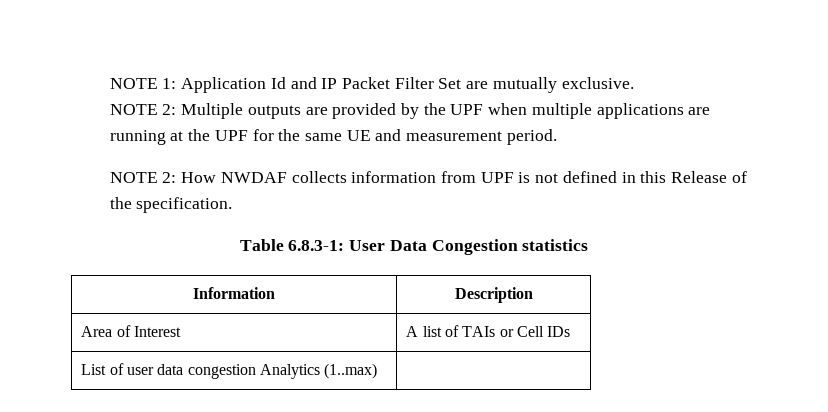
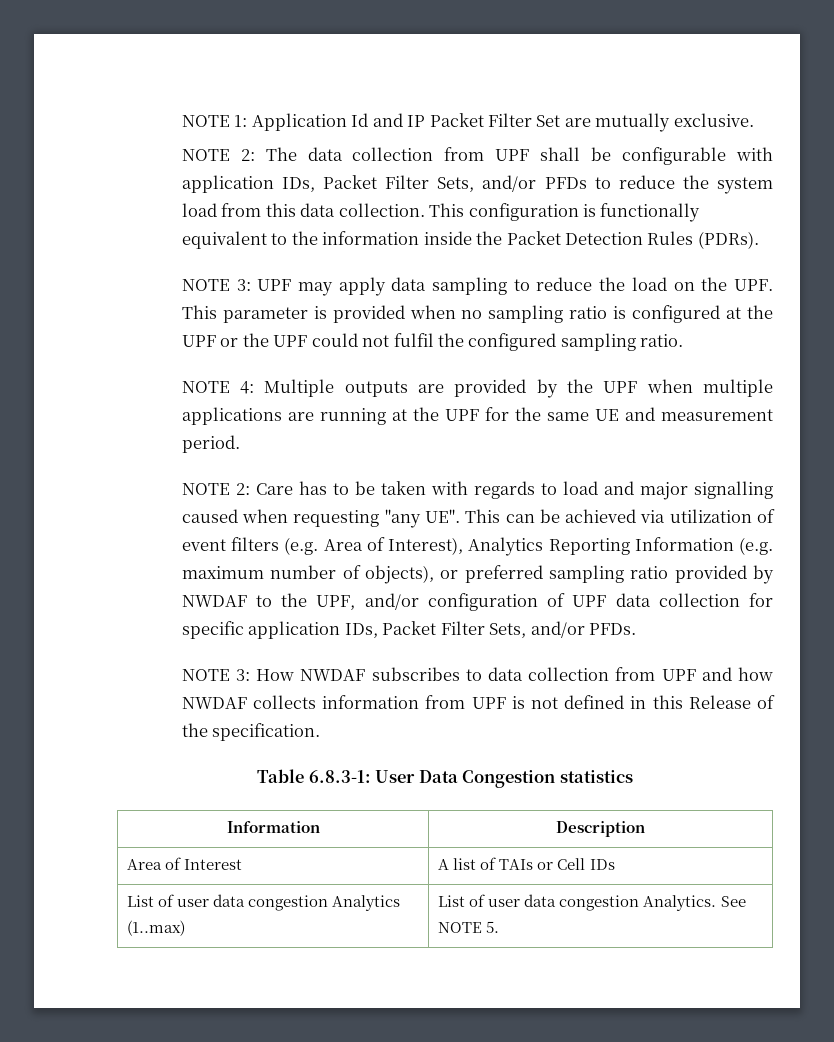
- NOTE 2: Multiple outputs are provided by the UPF when multiple applications are running at the UPF for the same UE and measurement period.
+ NOTE 2: The data collection from UPF shall be configurable with application IDs, Packet Filter Sets, and/or PFDs to reduce the system load from this data collection. This configuration is functionally equivalent to the information inside the Packet Detection Rules (PDRs).
+ NOTE 3: UPF may apply data sampling to reduce the load on the UPF. This parameter is provided when no sampling ratio is configured at the UPF or the UPF could not fulfil the configured sampling ratio.
+ NOTE 4: Multiple outputs are provided by the UPF when multiple applications are running at the UPF for the same UE and measurement period.
- NOTE 2: How NWDAF collects information from UPF is not defined in this Release of the specification.
+ NOTE 2: Care has to be taken with regards to load and major signalling caused when requesting "any UE". This can be achieved via utilization of event filters (e.g. Area of Interest), Analytics Reporting Information (e.g. maximum number of objects), or preferred sampling ratio provided by NWDAF to the UPF, and/or configuration of UPF data collection for specific application IDs, Packet Filter Sets, and/or PFDs.
+ NOTE 3: How NWDAF subscribes to data collection from UPF and how NWDAF collects information from UPF is not defined in this Release of the specification.
- List of user data congestion Analytics (1..max) |
+ List of user data congestion Analytics (1..max) | List of user data congestion Analytics. See NOTE 5.

